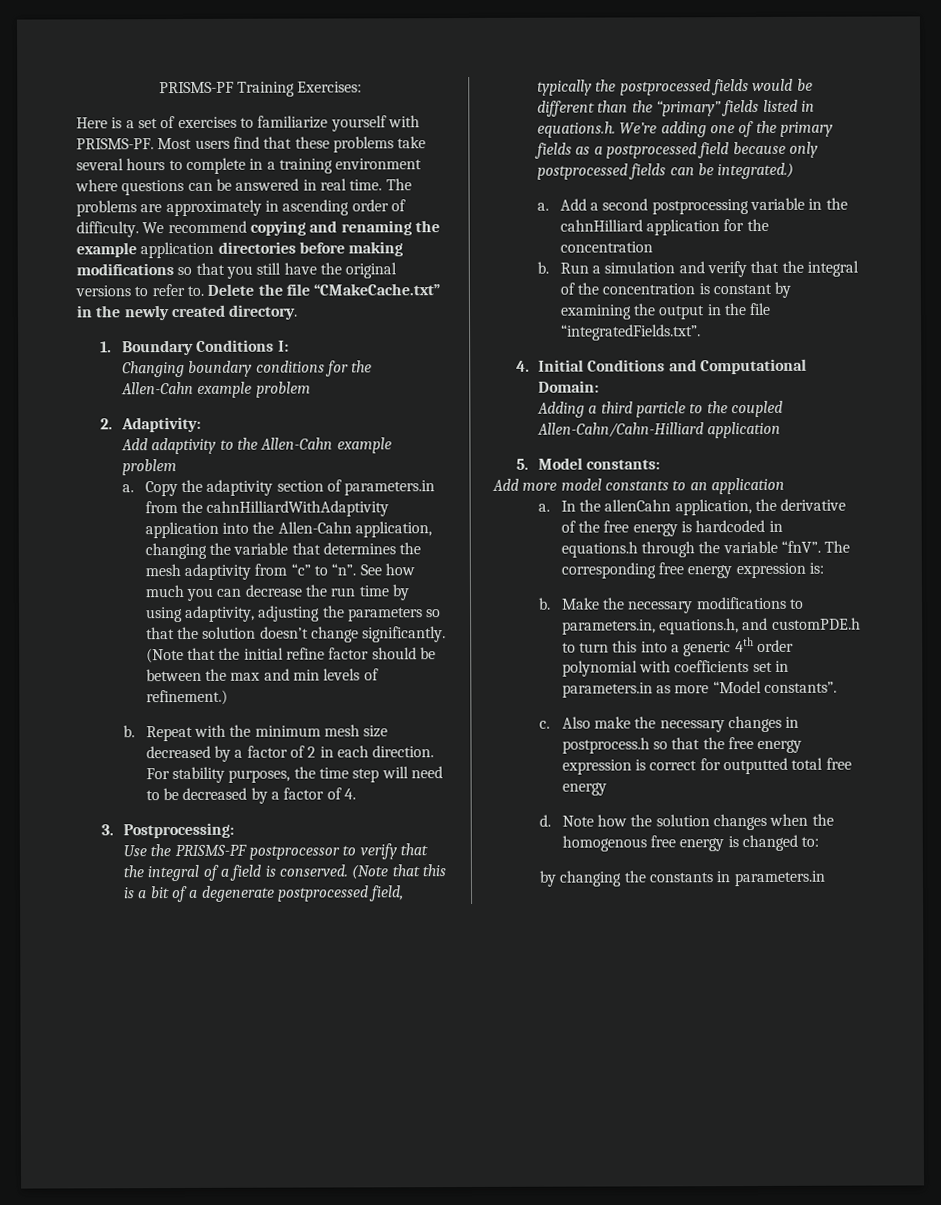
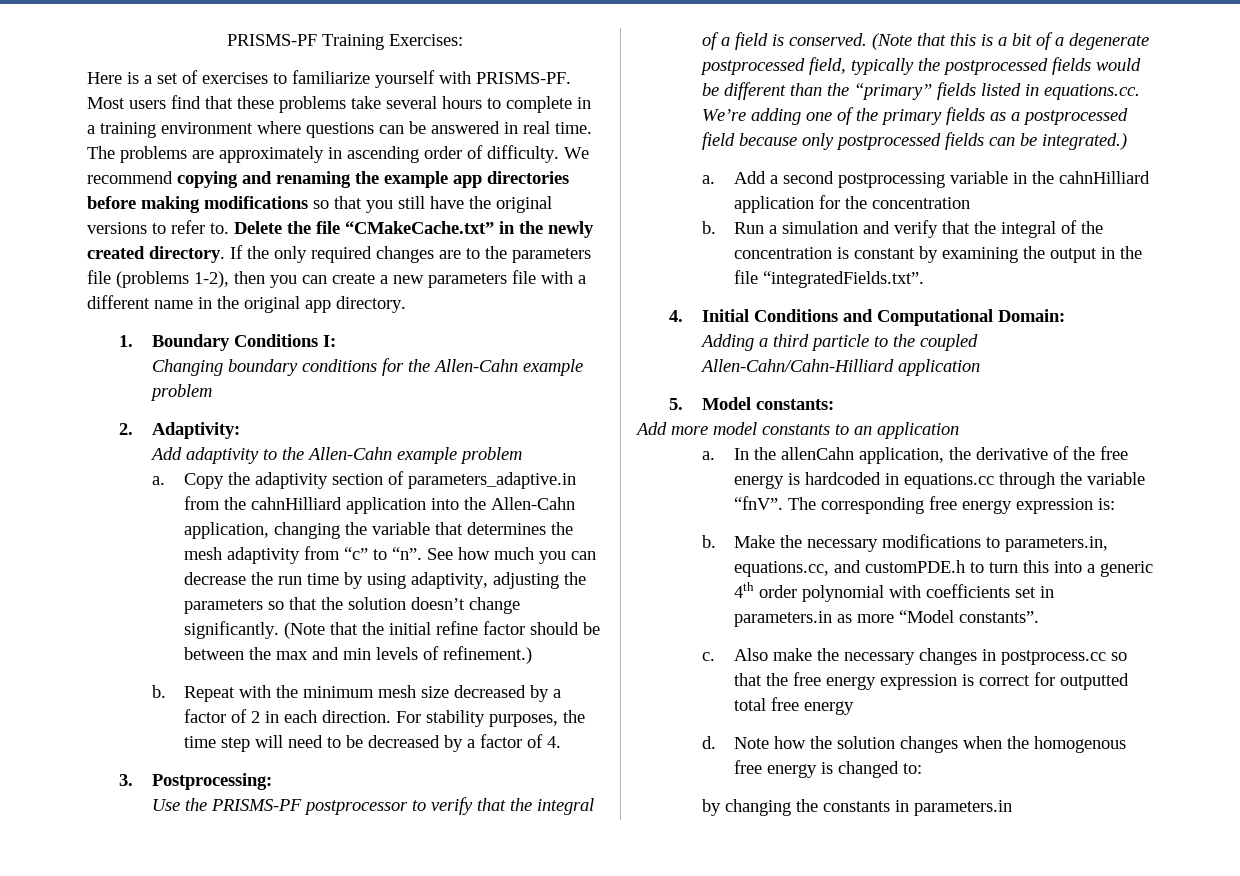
- We recommend copying and renaming the example application directories before making modifications so that you still have the original versions to refer to.
+ We recommend copying and renaming the example app directories before making modifications so that you still have the original versions to refer to.
+ If the only required changes are to the parameters file (problems 1-2), then you can create a new parameters file with a different name in the original app directory.
- Copy the adaptivity section of parameters.in from the cahnHilliardWithAdaptivity application into the Allen-Cahn application, changing the variable that determines the mesh adaptivity from “c” to “n”.
+ Copy the adaptivity section of parameters_adaptive.in from the cahnHilliard application into the Allen-Cahn application, changing the variable that determines the mesh adaptivity from “c” to “n”.
- (Note that this is a bit of a degenerate postprocessed field, typically the postprocessed fields would be different than the “primary” fields listed in equations.h. We’re adding one of the primary fields as a postprocessed field because only postprocessed fields can be integrated.)
+ (Note that this is a bit of a degenerate postprocessed field, typically the postprocessed fields would be different than the “primary” fields listed in equations.cc. We’re adding one of the primary fields as a postprocessed field because only postprocessed fields can be integrated.)
- In the allenCahn application, the derivative of the free energy is hardcoded in equations.h through the variable “fnV”.
+ In the allenCahn application, the derivative of the free energy is hardcoded in equations.cc through the variable “fnV”.
- Make the necessary modifications to parameters.in, equations.h, and customPDE.h to turn this into a generic 4th order polynomial with coefficients set in parameters.in as more “Model constants”.
+ Make the necessary modifications to parameters.in, equations.cc, and customPDE.h to turn this into a generic 4th order polynomial with coefficients set in parameters.in as more “Model constants”.
- Also make the necessary changes in postprocess.h so that the free energy expression is correct for outputted total free energy
+ Also make the necessary changes in postprocess.cc so that the free energy expression is correct for outputted total free energy

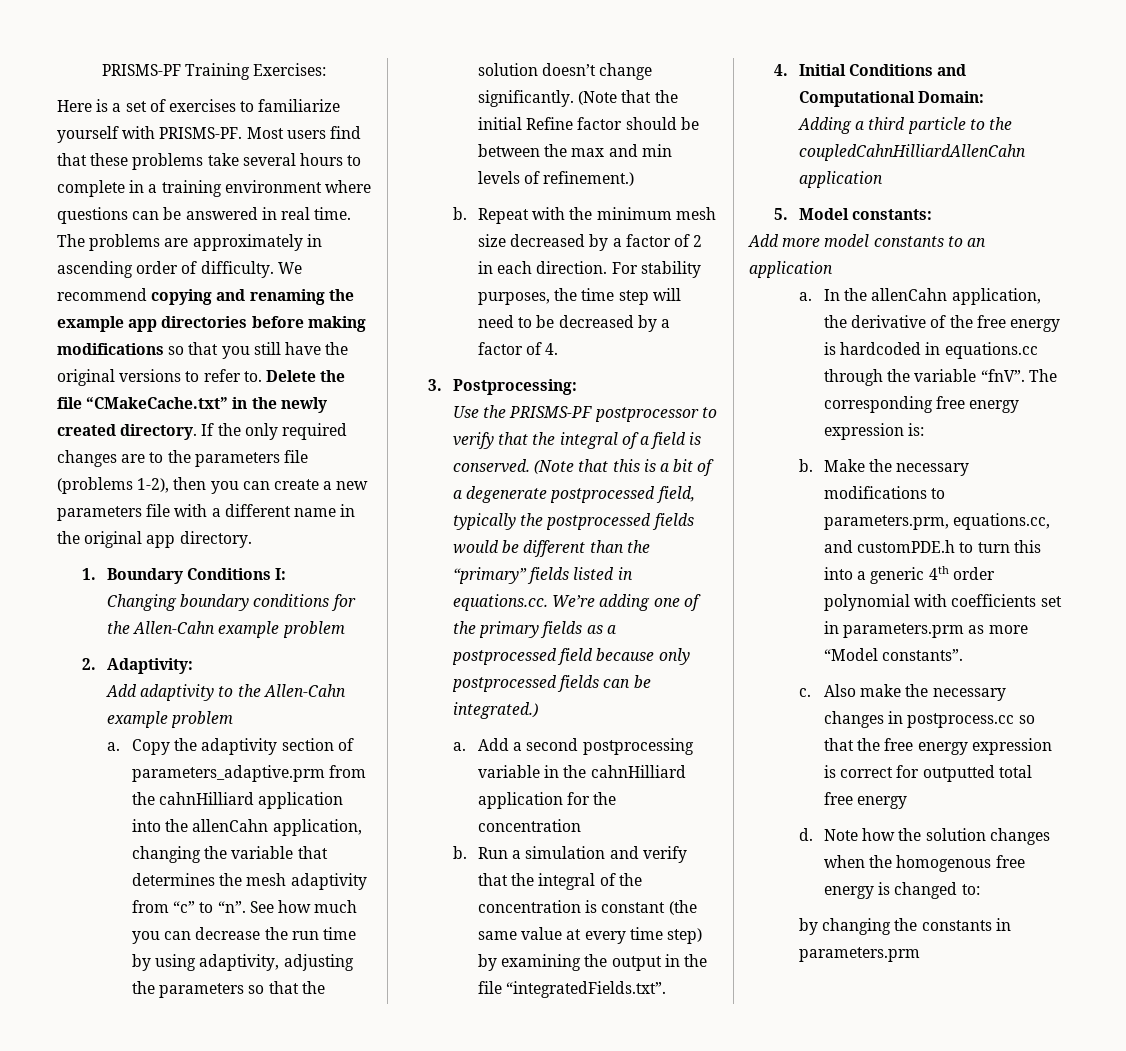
- Copy the adaptivity section of parameters_adaptive.in from the cahnHilliard application into the Allen-Cahn application, changing the variable that determines the mesh adaptivity from “c” to “n”.
+ Copy the adaptivity section of parameters_adaptive.prm from the cahnHilliard application into the allenCahn application, changing the variable that determines the mesh adaptivity from “c” to “n”.
- (Note that the initial refine factor should be between the max and min levels of refinement.)
+ (Note that the initial Refine factor should be between the max and min levels of refinement.)
- Run a simulation and verify that the integral of the concentration is constant by examining the output in the file “integratedFields.txt”.
+ Run a simulation and verify that the integral of the concentration is constant (the same value at every time step) by examining the output in the file “integratedFields.txt”.
- Adding a third particle to the coupled Allen-Cahn/Cahn-Hilliard application
+ Adding a third particle to the coupledCahnHilliardAllenCahn application
- Make the necessary modifications to parameters.in, equations.cc, and customPDE.h to turn this into a generic 4th order polynomial with coefficients set in parameters.in as more “Model constants”.
+ Make the necessary modifications to parameters.prm, equations.cc, and customPDE.h to turn this into a generic 4th order polynomial with coefficients set in parameters.prm as more “Model constants”.
- by changing the constants in parameters.in
+ by changing the constants in parameters.prm

